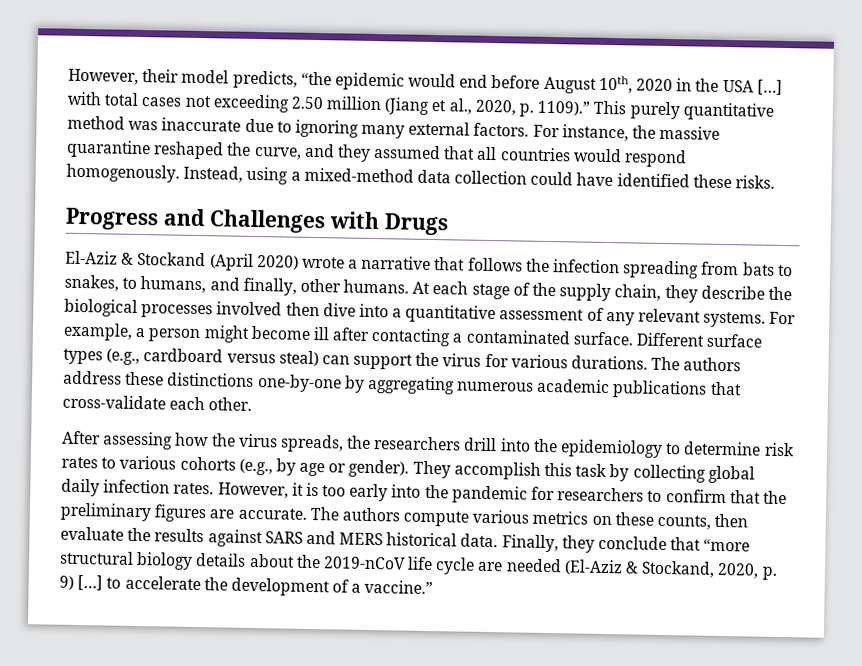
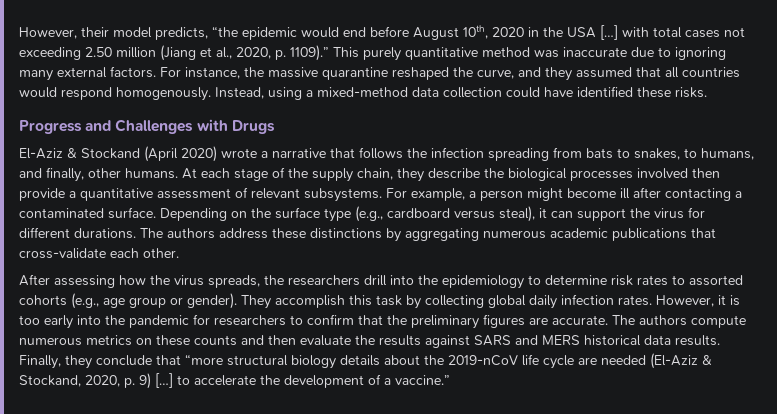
- At each stage of the supply chain, they describe the biological processes involved then dive into a quantitative assessment of any relevant systems.
+ At each stage of the supply chain, they describe the biological processes involved then provide a quantitative assessment of relevant subsystems.
- Different surface types (e.g., cardboard versus steal) can support the virus for various durations.
+ Depending on the surface type (e.g., cardboard versus steal), it can support the virus for different durations.
- The authors address these distinctions one-by-one by aggregating numerous academic publications that cross-validate each other.
+ The authors address these distinctions by aggregating numerous academic publications that cross-validate each other.
- After assessing how the virus spreads, the researchers drill into the epidemiology to determine risk rates to various cohorts (e.g., by age or gender).
+ After assessing how the virus spreads, the researchers drill into the epidemiology to determine risk rates to assorted cohorts (e.g., age group or gender).
- The authors compute various metrics on these counts, then evaluate the results against SARS and MERS historical data.
+ The authors compute numerous metrics on these counts and then evaluate the results against SARS and MERS historical data results.

